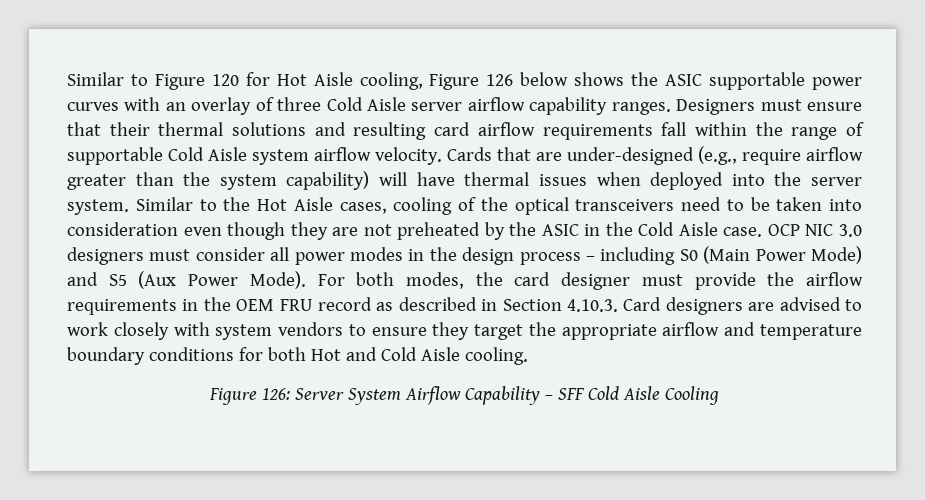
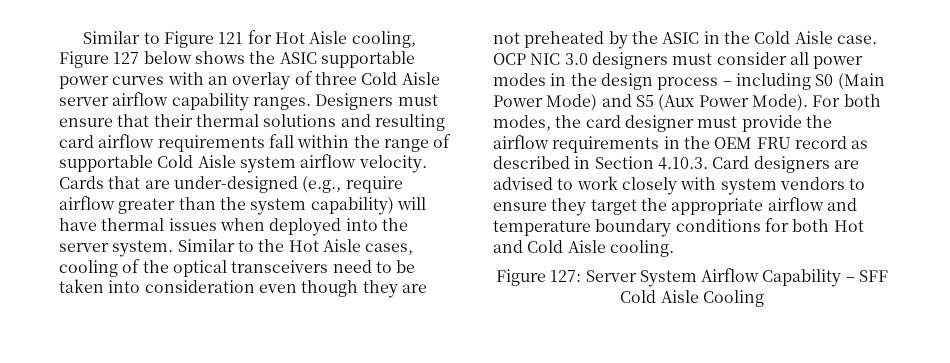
- Similar to Figure 120 for Hot Aisle cooling, Figure 126 below shows the ASIC supportable power curves with an overlay of three Cold Aisle server airflow capability ranges.
+ Similar to Figure 121 for Hot Aisle cooling, Figure 127 below shows the ASIC supportable power curves with an overlay of three Cold Aisle server airflow capability ranges.
- Figure 126: Server System Airflow Capability – SFF Cold Aisle Cooling
+ Figure 127: Server System Airflow Capability – SFF Cold Aisle Cooling

